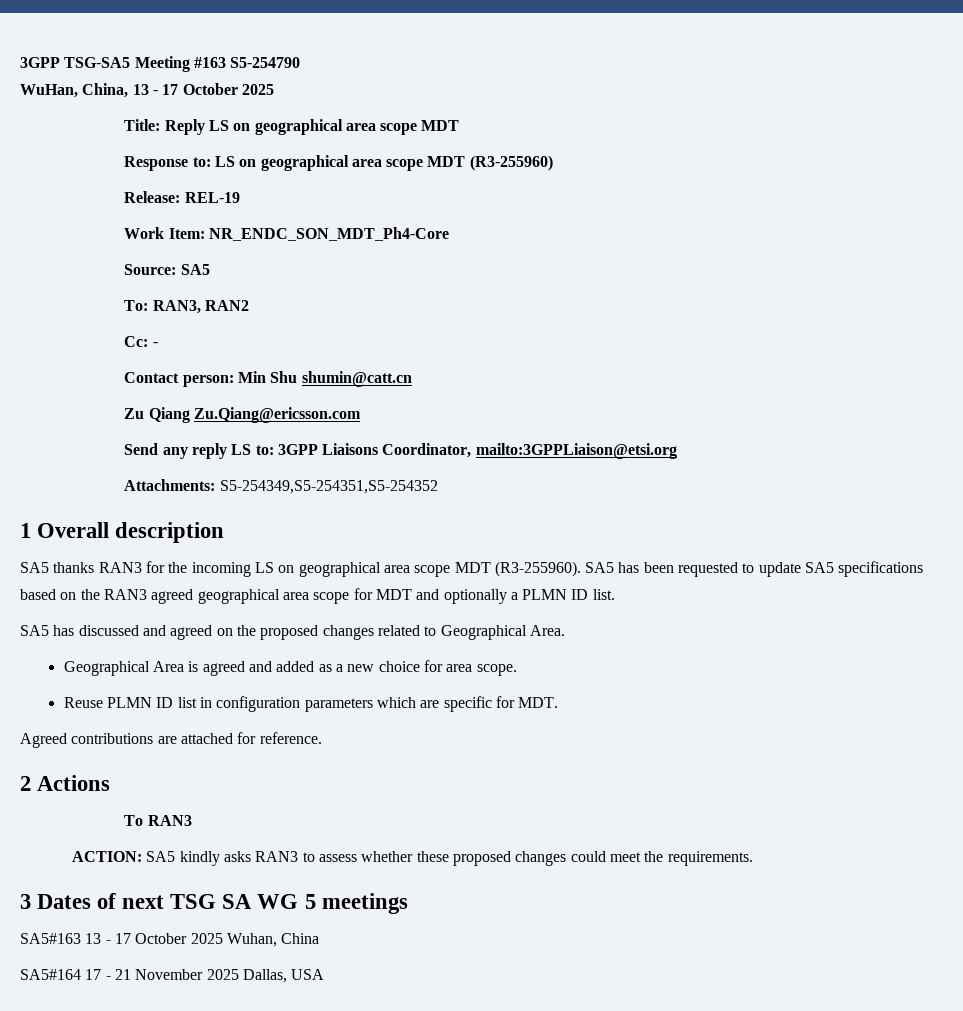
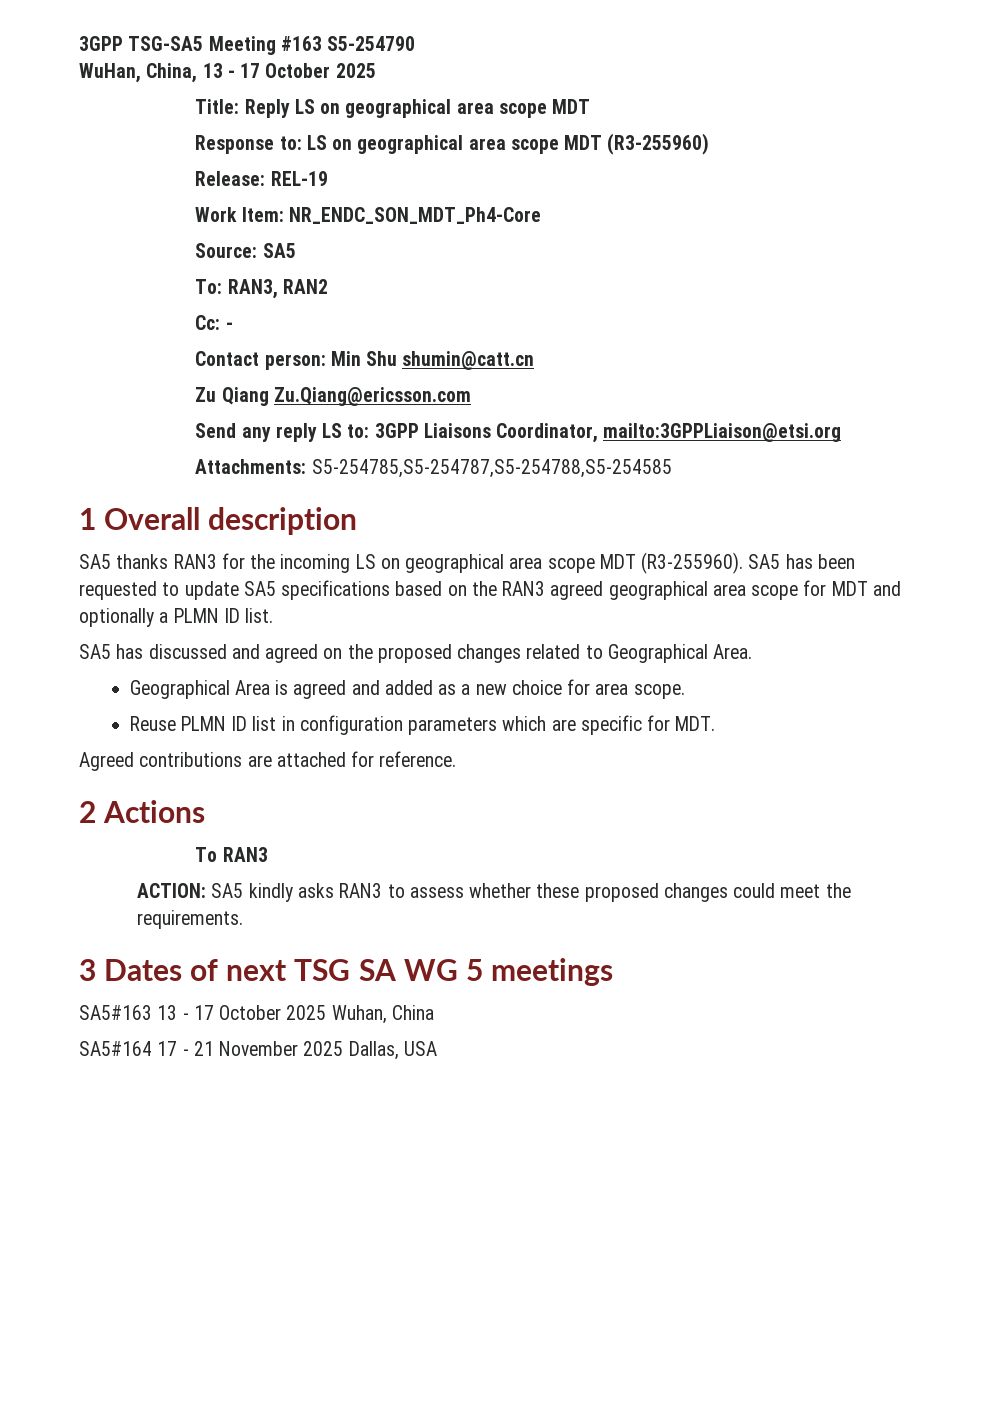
- Attachments: S5-254349,S5-254351,S5-254352
+ Attachments: S5-254785,S5-254787,S5-254788,S5-254585

